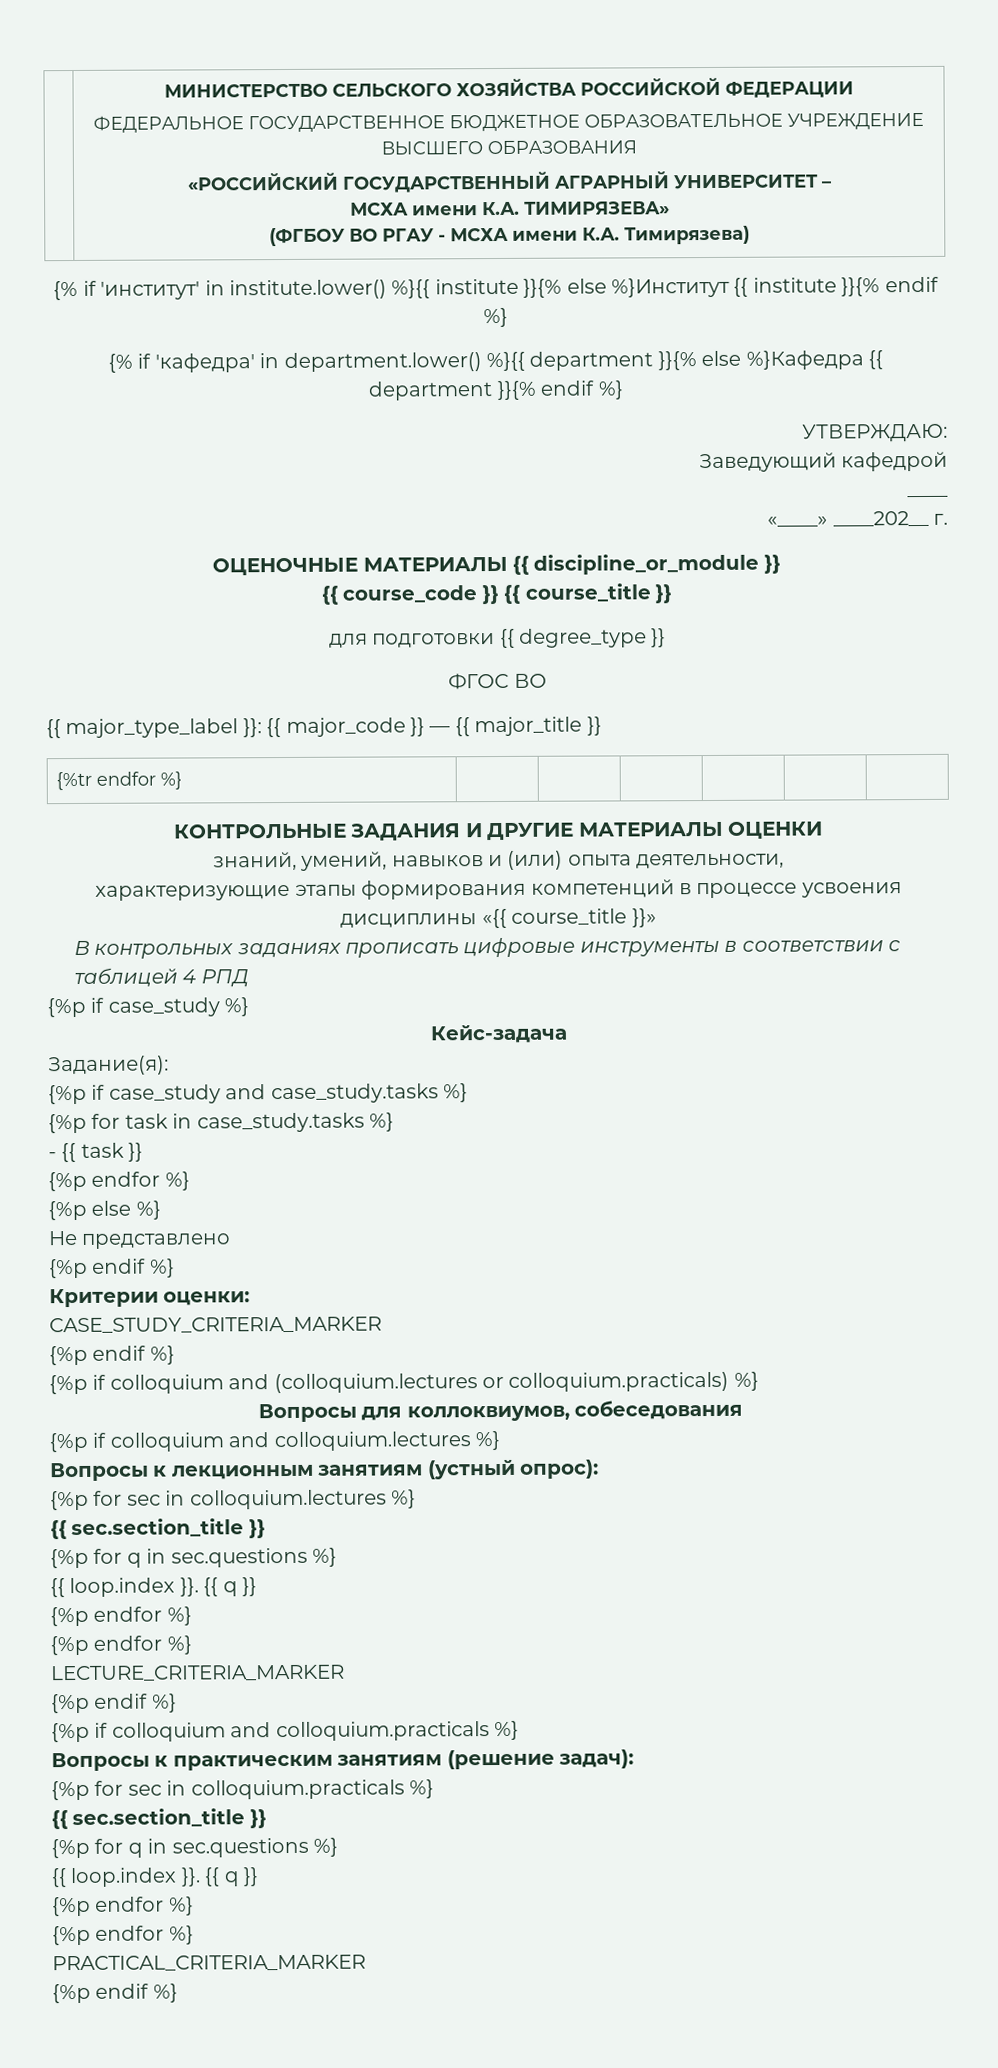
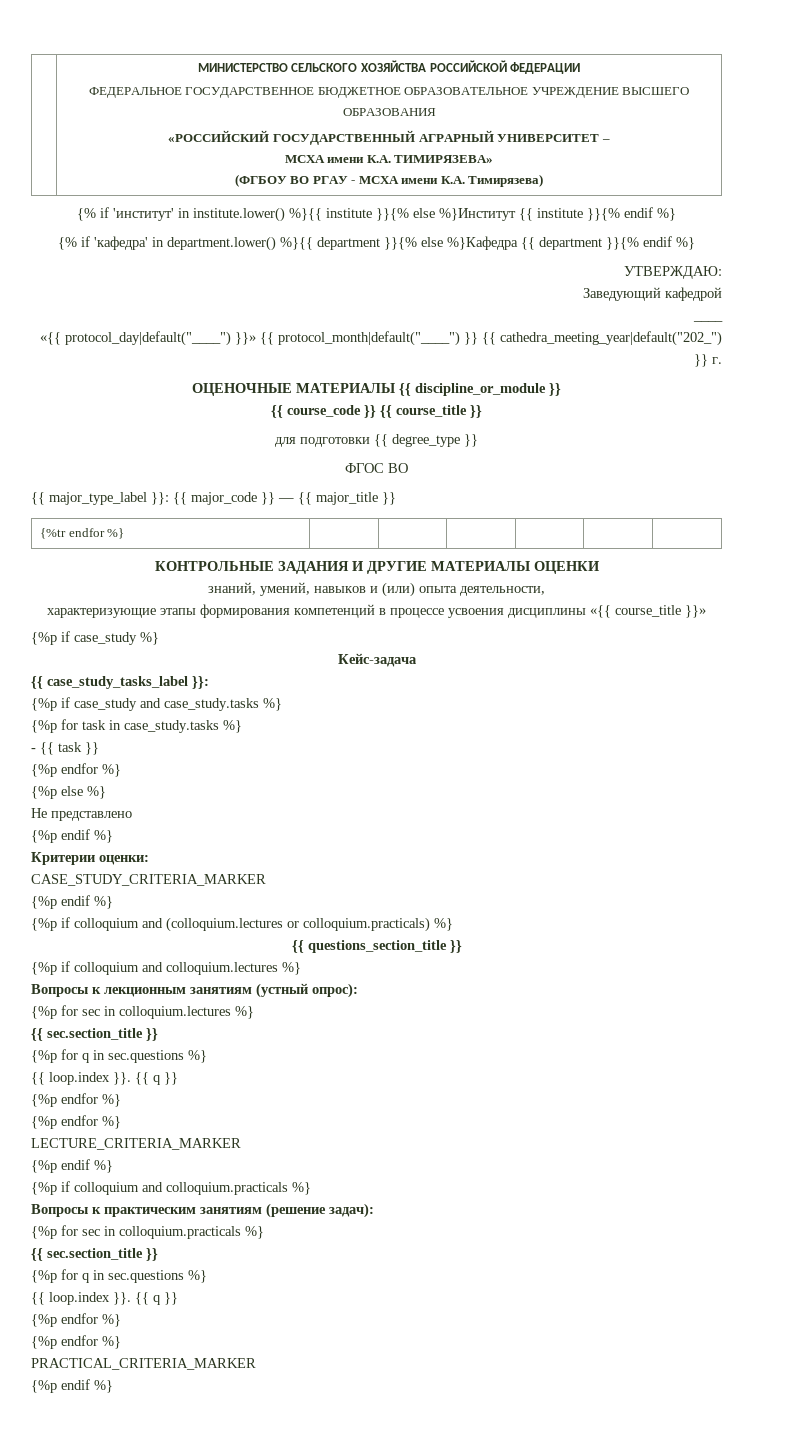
- «____» ____202__ г.
+ «{{ protocol_day|default("____") }}» {{ protocol_month|default("____") }} {{ cathedra_meeting_year|default("202_") }} г.
- В контрольных заданиях прописать цифровые инструменты в соответствии с таблицей 4 РПД
- Задание(я):
+ {{ case_study_tasks_label }}:
- Вопросы для коллоквиумов, собеседования
+ {{ questions_section_title }}

